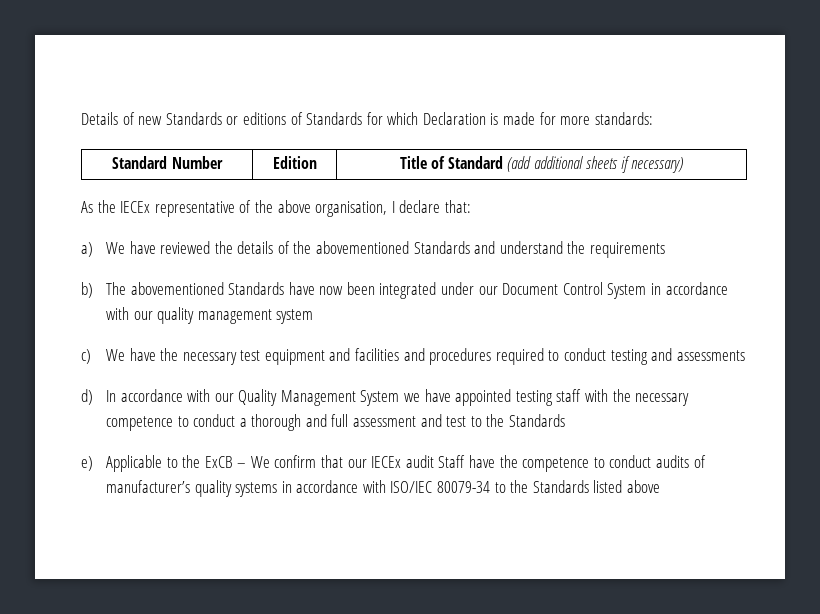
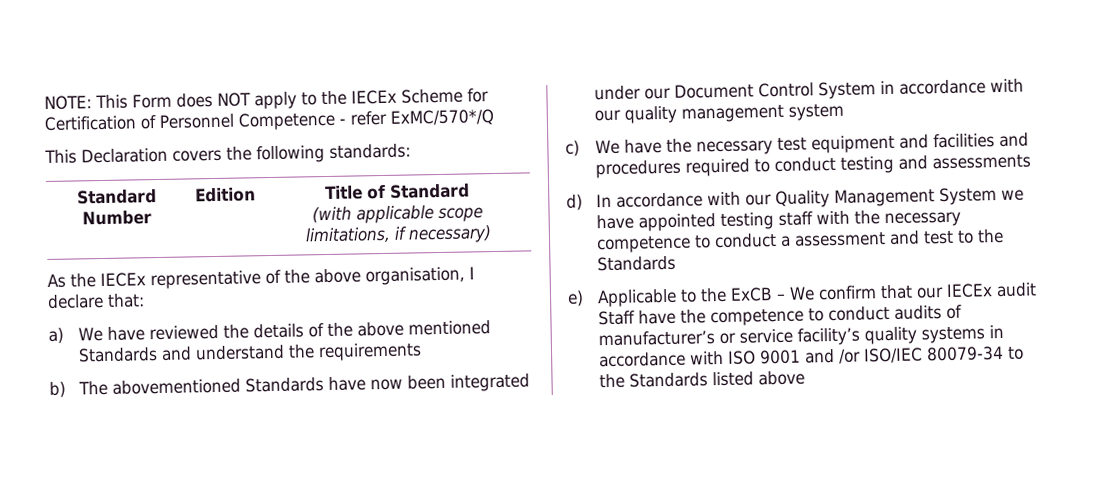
- Details of new Standards or editions of Standards for which Declaration is made for more standards:
+ NOTE: This Form does NOT apply to the IECEx Scheme for Certification of Personnel Competence - refer ExMC/570*/Q
+ This Declaration covers the following standards:
- Standard Number | Edition | Title of Standard (add additional sheets if necessary)
+ Standard Number | Edition | Title of Standard
+ (with applicable scope limitations, if necessary)
- a) We have reviewed the details of the abovementioned Standards and understand the requirements
+ a) We have reviewed the details of the above mentioned Standards and understand the requirements
- d) In accordance with our Quality Management System we have appointed testing staff with the necessary competence to conduct a thorough and full assessment and test to the Standards
+ d) In accordance with our Quality Management System we have appointed testing staff with the necessary competence to conduct a assessment and test to the Standards
- e) Applicable to the ExCB – We confirm that our IECEx audit Staff have the competence to conduct audits of manufacturer’s quality systems in accordance with ISO/IEC 80079-34 to the Standards listed above
+ e) Applicable to the ExCB – We confirm that our IECEx audit Staff have the competence to conduct audits of manufacturer’s or service facility’s quality systems in accordance with ISO 9001 and /or ISO/IEC 80079-34 to the Standards listed above

